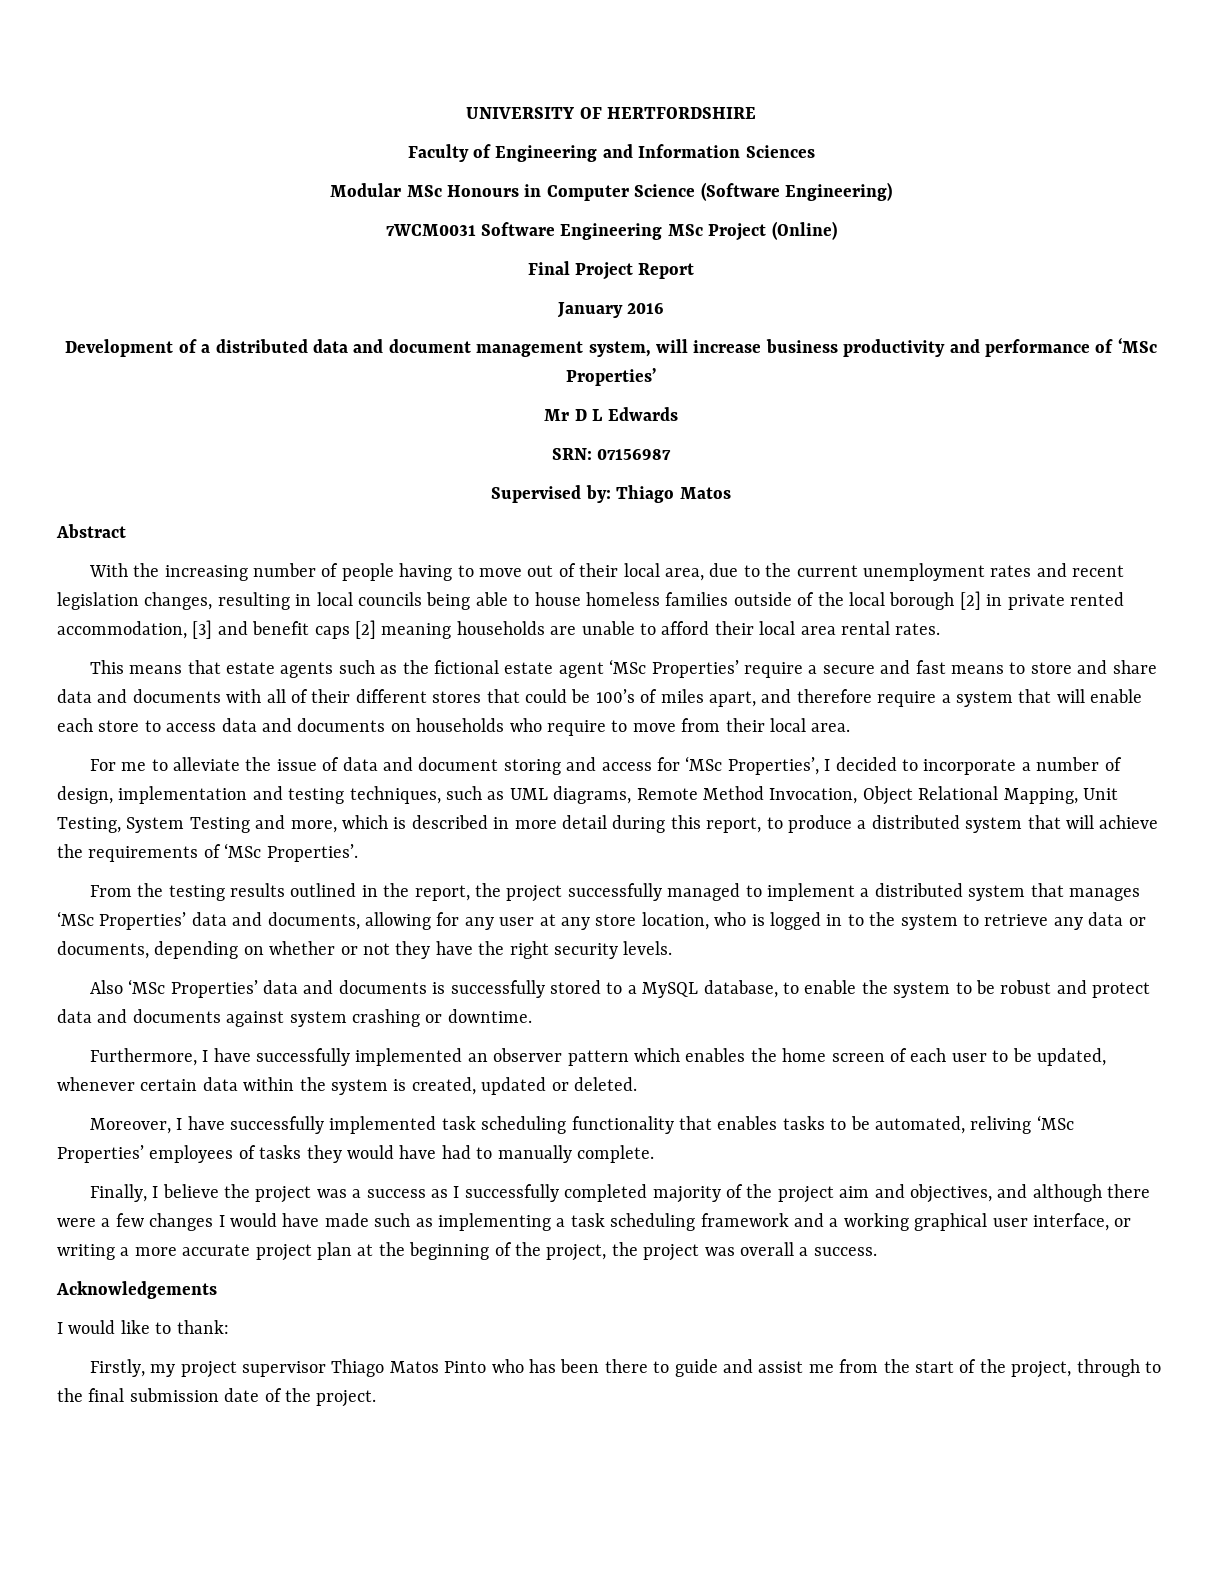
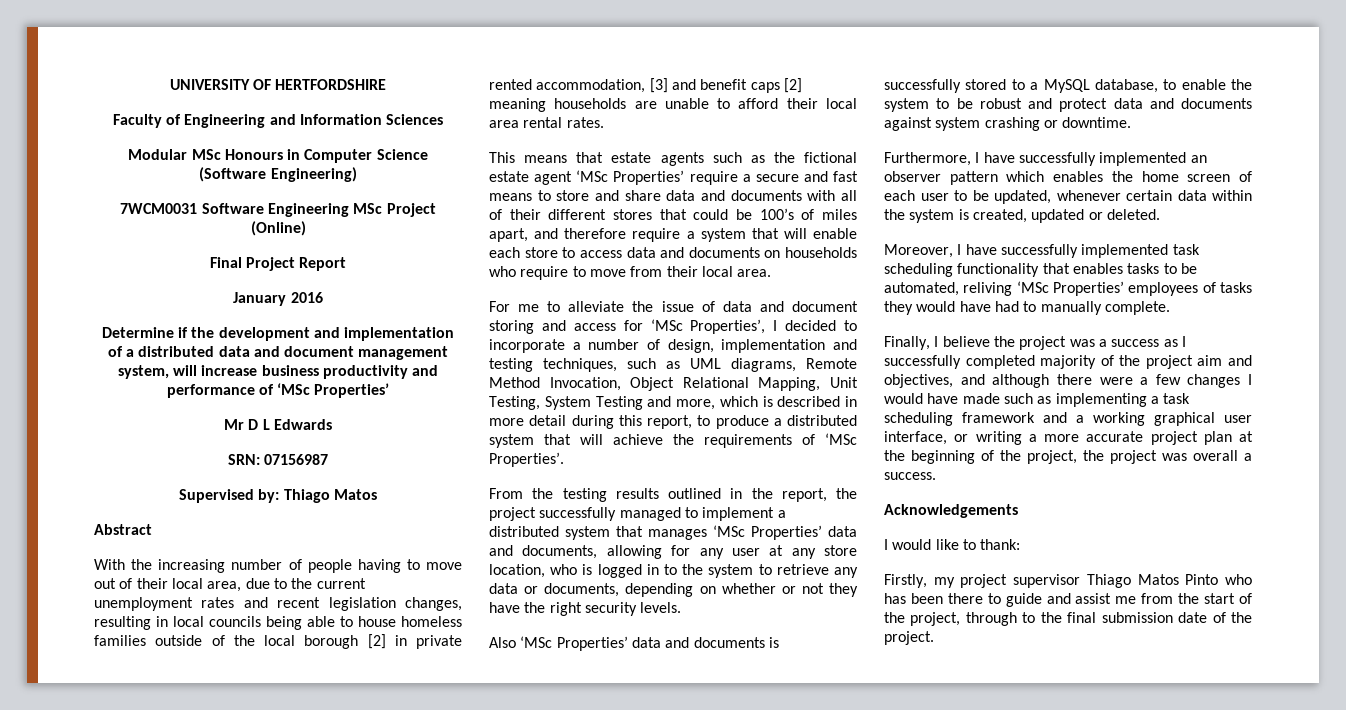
- Development of a distributed data and document management system, will increase business productivity and performance of ‘MSc Properties’
+ Determine if the development and implementation of a distributed data and document management system, will increase business productivity and performance of ‘MSc Properties’

